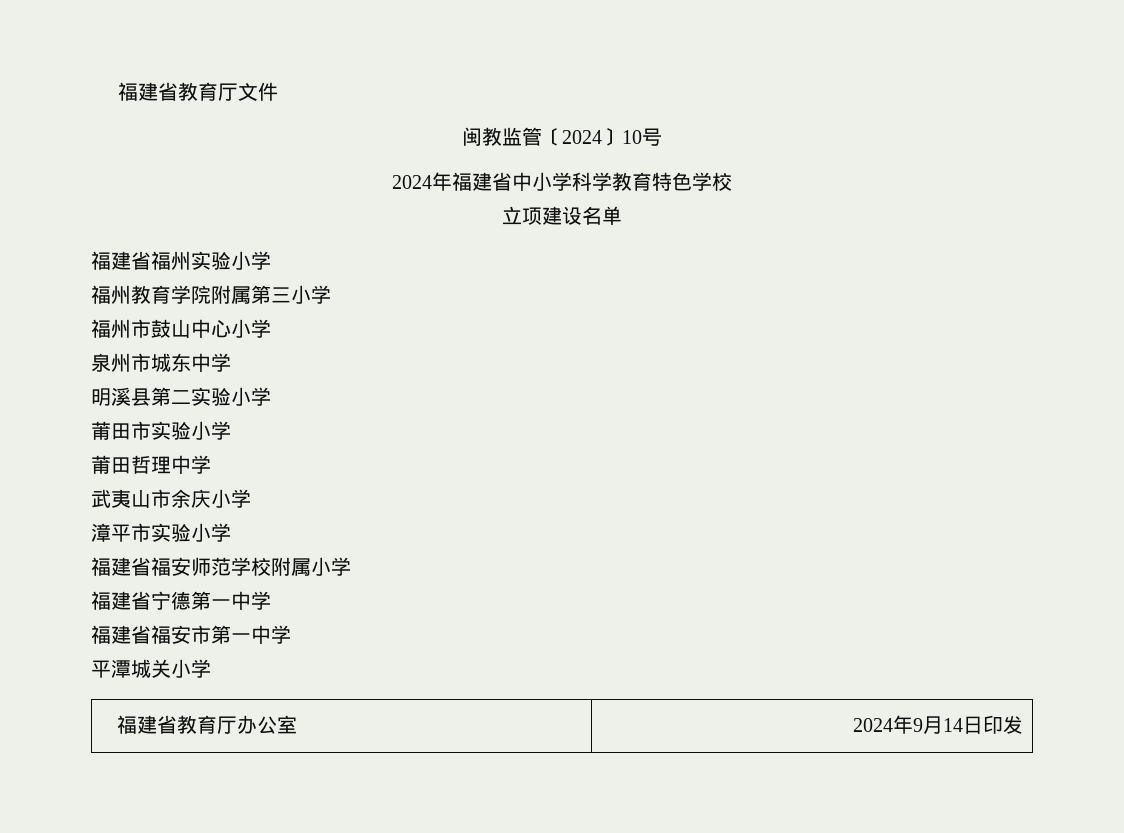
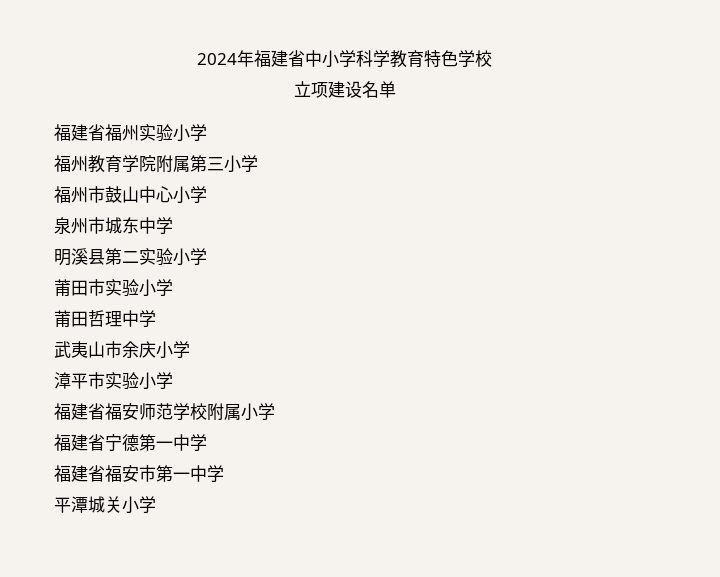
- 福建省教育厅文件
- 闽教监管〔2024〕10号
- 福建省教育厅办公室 | 2024年9月14日印发

